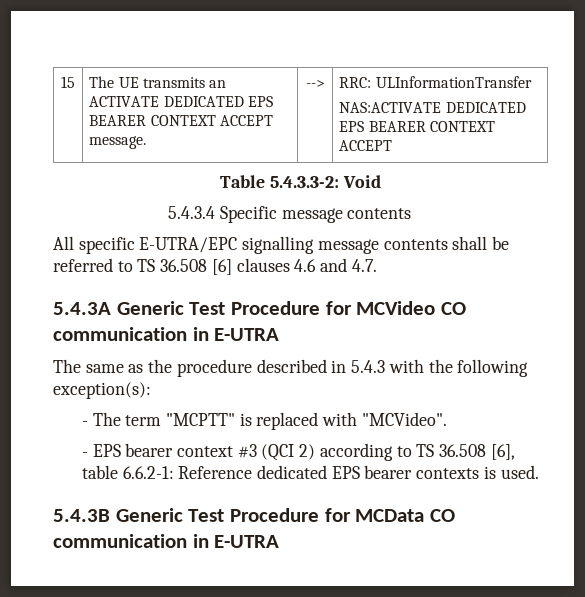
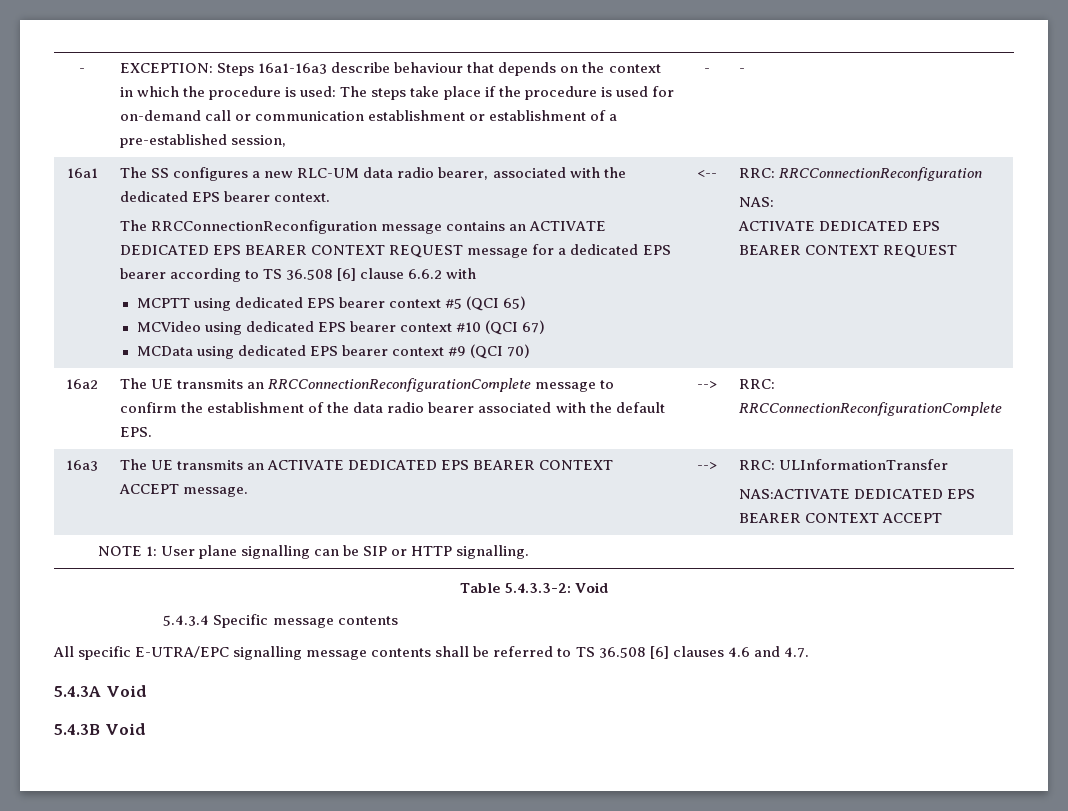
- 15 | The UE transmits an ACTIVATE DEDICATED EPS BEARER CONTEXT ACCEPT message. | --> | RRC: ULInformationTransfer
+ - | EXCEPTION: Steps 16a1-16a3 describe behaviour that depends on the context in which the procedure is used: The steps take place if the procedure is used for on-demand call or communication establishment or establishment of a pre-established session, | - | -
+ 16a1 | The SS configures a new RLC-UM data radio bearer, associated with the dedicated EPS bearer context.
+ The RRCConnectionReconfiguration message contains an ACTIVATE DEDICATED EPS BEARER CONTEXT REQUEST message for a dedicated EPS bearer according to TS 36.508 [6] clause 6.6.2 with
+ MCPTT using dedicated EPS bearer context #5 (QCI 65)
+ MCVideo using dedicated EPS bearer context #10 (QCI 67)
+ MCData using dedicated EPS bearer context #9 (QCI 70) | <-- | RRC: RRCConnectionReconfiguration
+ NAS:
+ ACTIVATE DEDICATED EPS BEARER CONTEXT REQUEST
+ 16a2 | The UE transmits an RRCConnectionReconfigurationComplete message to confirm the establishment of the data radio bearer associated with the default EPS. | --> | RRC: RRCConnectionReconfigurationComplete
+ 16a3 | The UE transmits an ACTIVATE DEDICATED EPS BEARER CONTEXT ACCEPT message. | --> | RRC: ULInformationTransfer
+ NOTE 1: User plane signalling can be SIP or HTTP signalling.
- 5.4.3A Generic Test Procedure for MCVideo CO communication in E-UTRA
- The same as the procedure described in 5.4.3 with the following exception(s):
- - The term "MCPTT" is replaced with "MCVideo".
- - EPS bearer context #3 (QCI 2) according to TS 36.508 [6], table 6.6.2-1: Reference dedicated EPS bearer contexts is used.
- 5.4.3B Generic Test Procedure for MCData CO communication in E-UTRA
+ 5.4.3A Void
+ 5.4.3B Void

